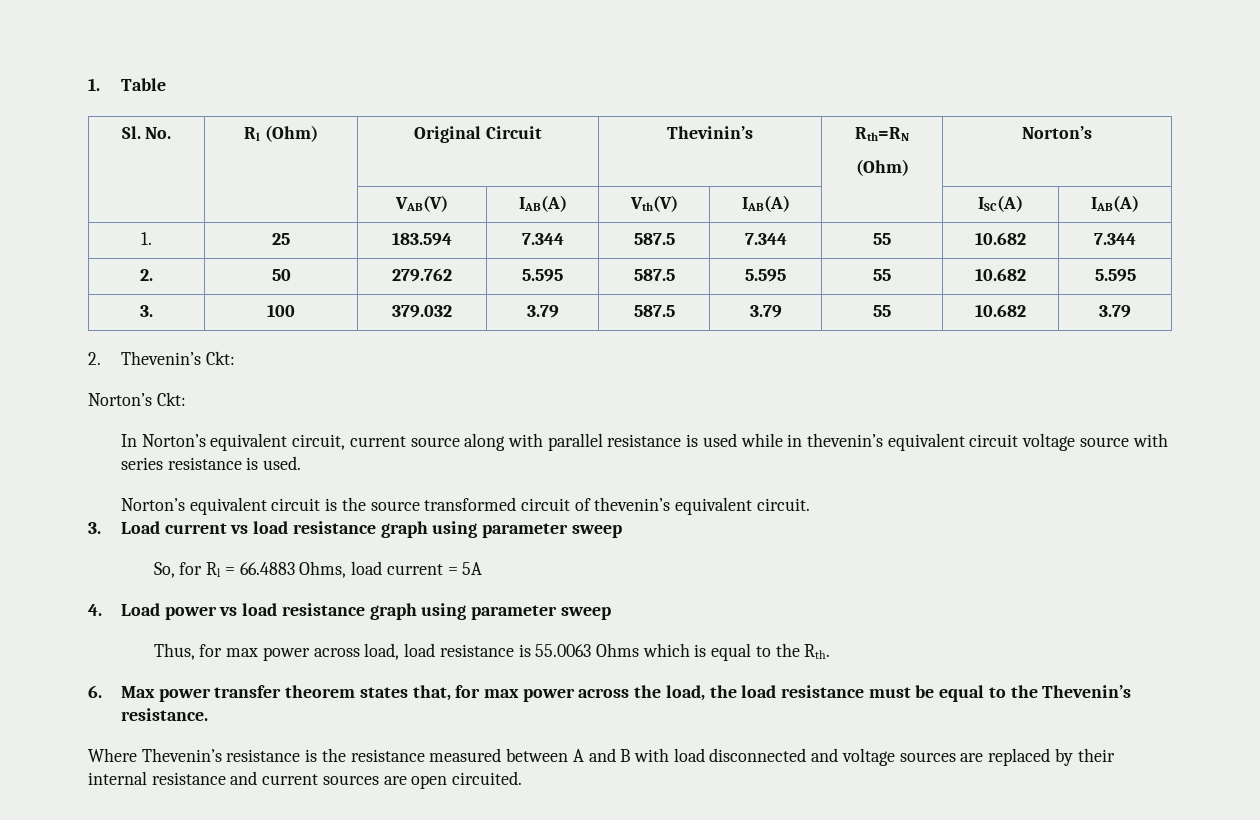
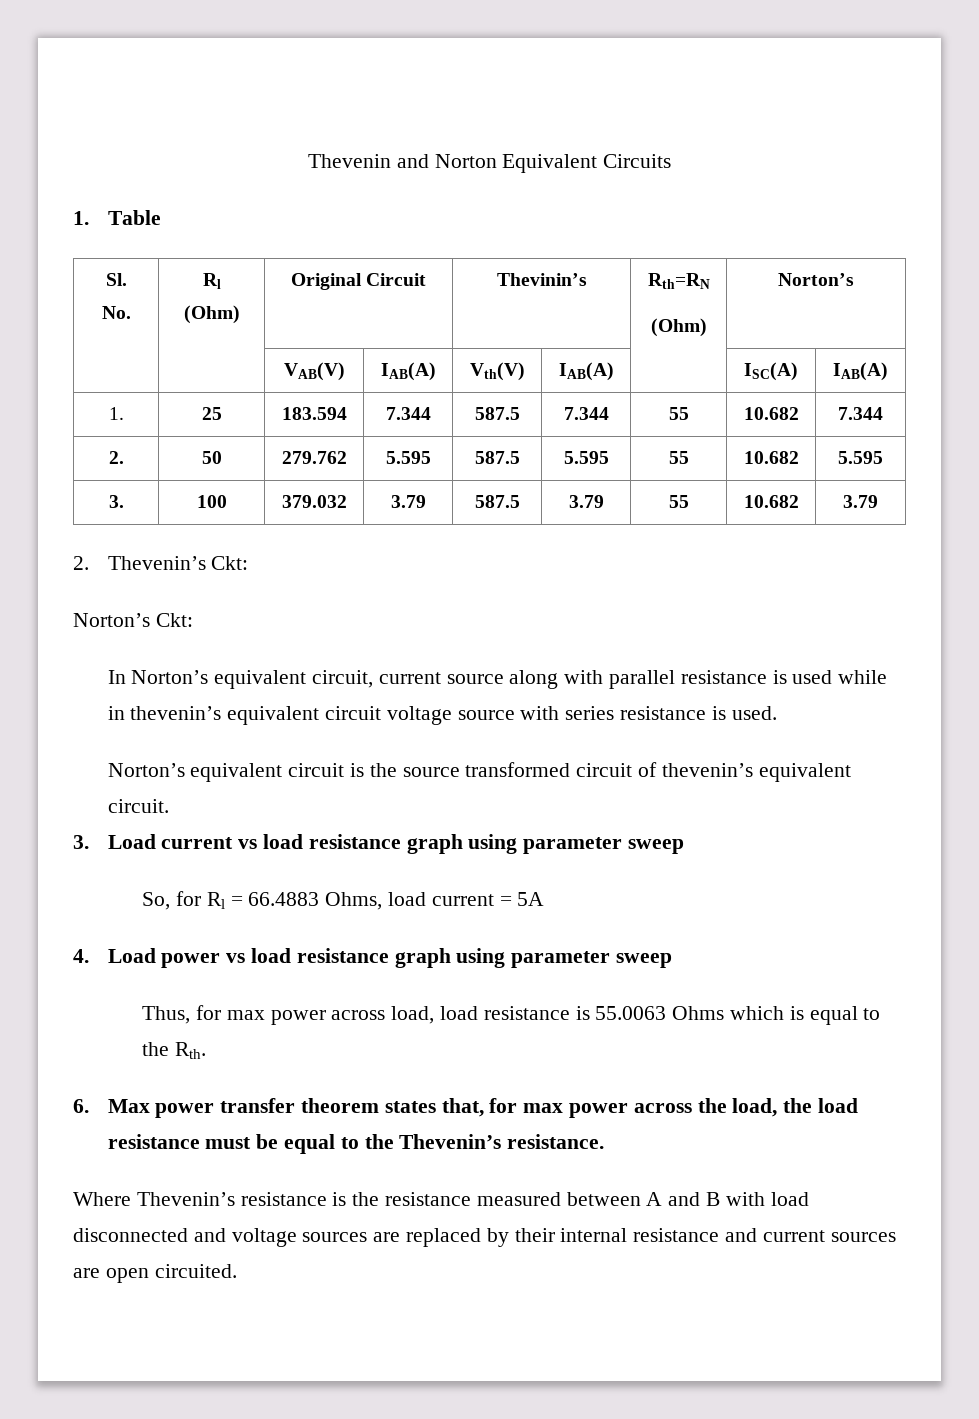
+ Thevenin and Norton Equivalent Circuits

